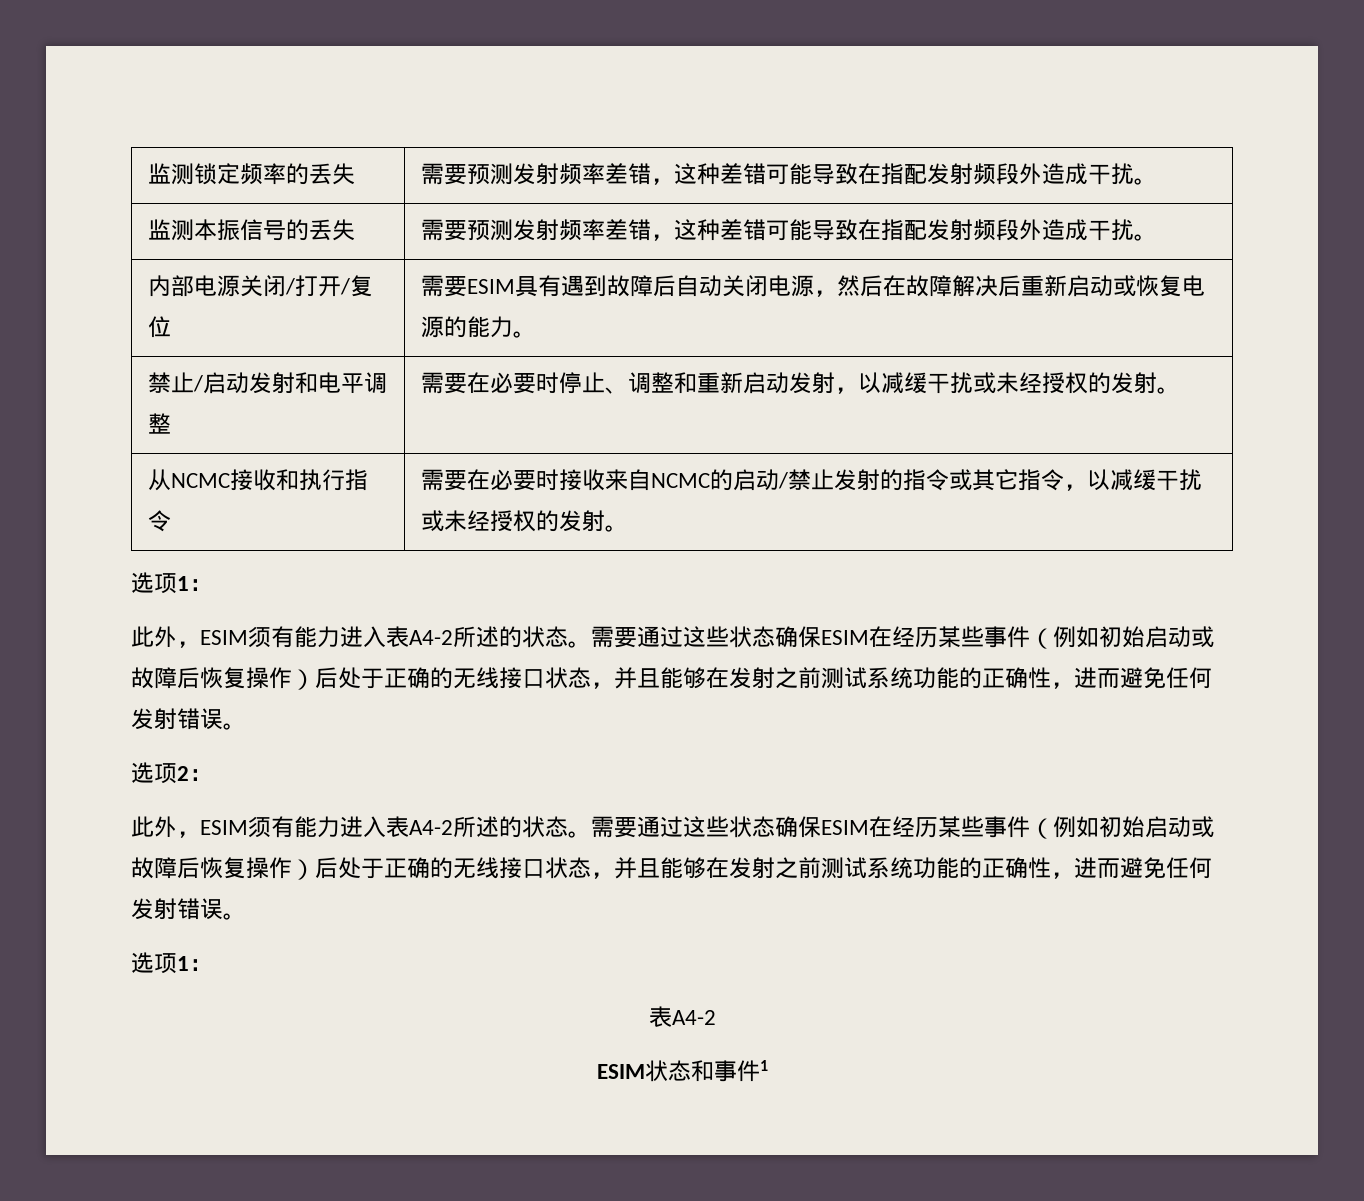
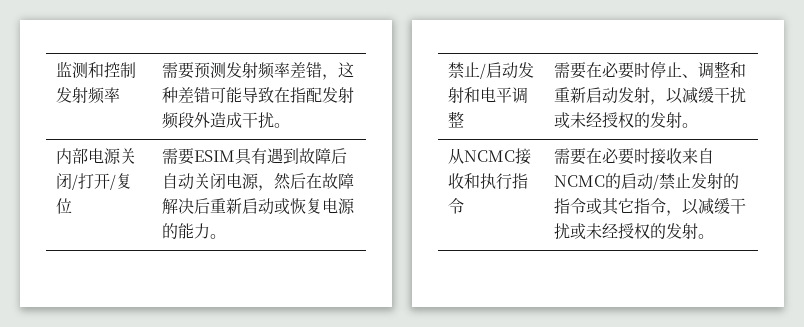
- 监测锁定频率的丢失 | 需要预测发射频率差错，这种差错可能导致在指配发射频段外造成干扰。
- 监测本振信号的丢失 | 需要预测发射频率差错，这种差错可能导致在指配发射频段外造成干扰。
+ 监测和控制发射频率 | 需要预测发射频率差错，这种差错可能导致在指配发射频段外造成干扰。
  从NCMC接收和执行指令 | 需要在必要时接收来自NCMC的启动/禁止发射的指令或其它指令，以减缓干扰或未经授权的发射。
- 选项1：
- 此外，ESIM须有能力进入表A4-2所述的状态。需要通过这些状态确保ESIM在经历某些事件（例如初始启动或故障后恢复操作）后处于正确的无线接口状态，并且能够在发射之前测试系统功能的正确性，进而避免任何发射错误。
- 选项2：
- 此外，ESIM须有能力进入表A4-2所述的状态。需要通过这些状态确保ESIM在经历某些事件（例如初始启动或故障后恢复操作）后处于正确的无线接口状态，并且能够在发射之前测试系统功能的正确性，进而避免任何发射错误。
- 选项1：
- 表A4-2
- ESIM状态和事件1

